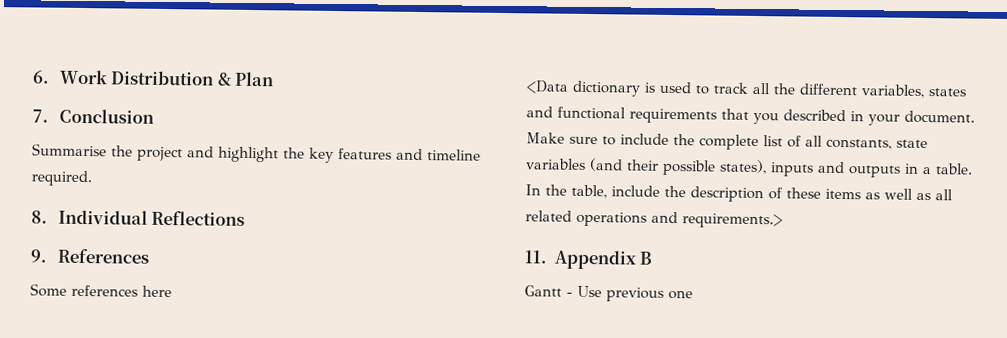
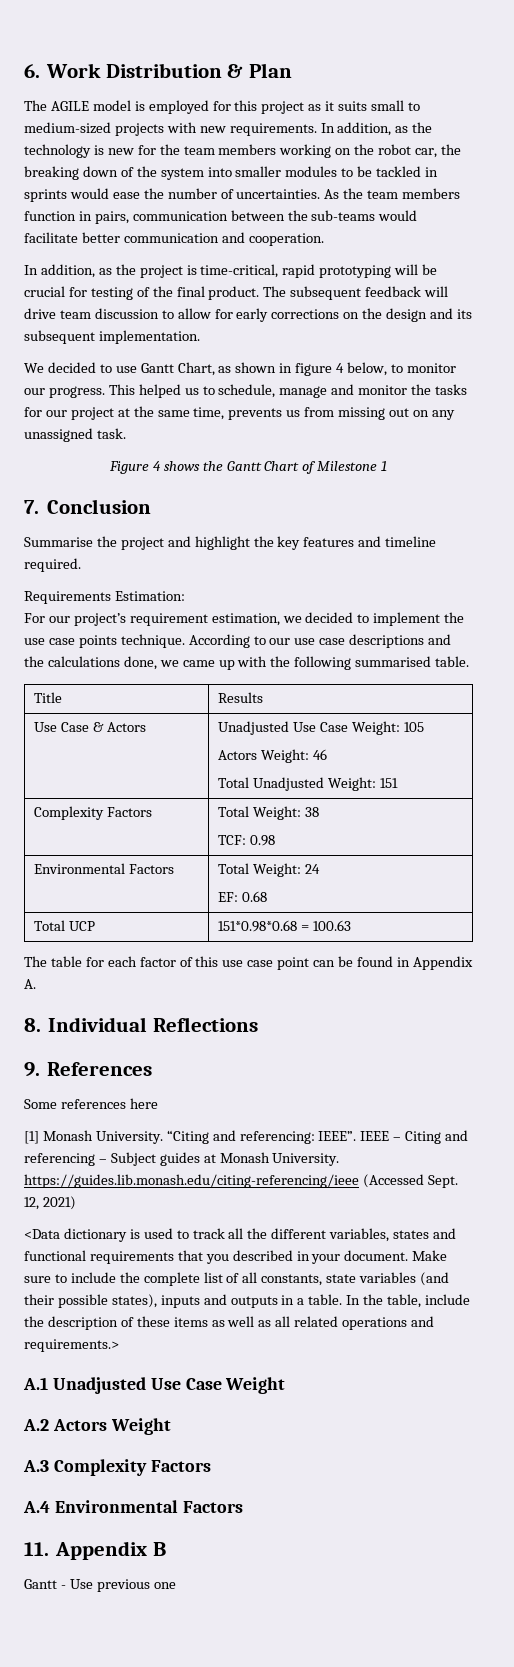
+ The AGILE model is employed for this project as it suits small to medium-sized projects with new requirements. In addition, as the technology is new for the team members working on the robot car, the breaking down of the system into smaller modules to be tackled in sprints would ease the number of uncertainties. As the team members function in pairs, communication between the sub-teams would facilitate better communication and cooperation.
+ In addition, as the project is time-critical, rapid prototyping will be crucial for testing of the final product. The subsequent feedback will drive team discussion to allow for early corrections on the design and its subsequent implementation.
+ We decided to use Gantt Chart, as shown in figure 4 below, to monitor our progress. This helped us to schedule, manage and monitor the tasks for our project at the same time, prevents us from missing out on any unassigned task.
+ Figure 4 shows the Gantt Chart of Milestone 1
+ Requirements Estimation:
+ For our project’s requirement estimation, we decided to implement the use case points technique. According to our use case descriptions and the calculations done, we came up with the following summarised table.
+ Title | Results
+ Use Case & Actors | Unadjusted Use Case Weight: 105
+ Actors Weight: 46
+ Total Unadjusted Weight: 151
+ Complexity Factors | Total Weight: 38
+ TCF: 0.98
+ Environmental Factors | Total Weight: 24
+ EF: 0.68
+ Total UCP | 151*0.98*0.68 = 100.63
+ The table for each factor of this use case point can be found in Appendix A.
+ [1] Monash University. “Citing and referencing: IEEE”. IEEE – Citing and referencing – Subject guides at Monash University. https://guides.lib.monash.edu/citing-referencing/ieee (Accessed Sept. 12, 2021)
+ A.1 Unadjusted Use Case Weight
+ A.2 Actors Weight
+ A.3 Complexity Factors
+ A.4 Environmental Factors

